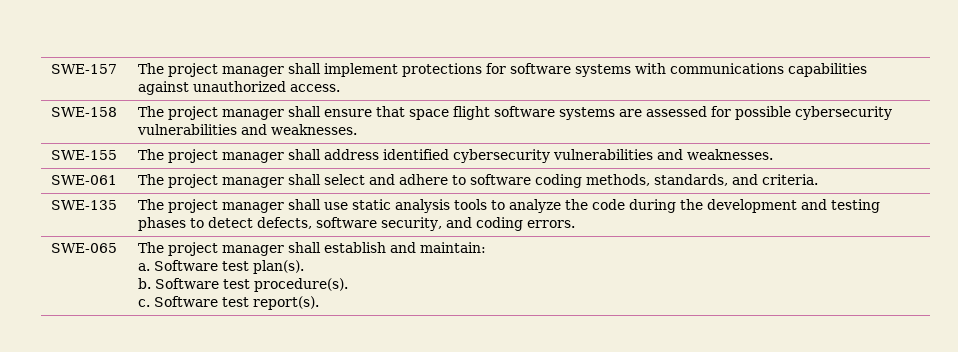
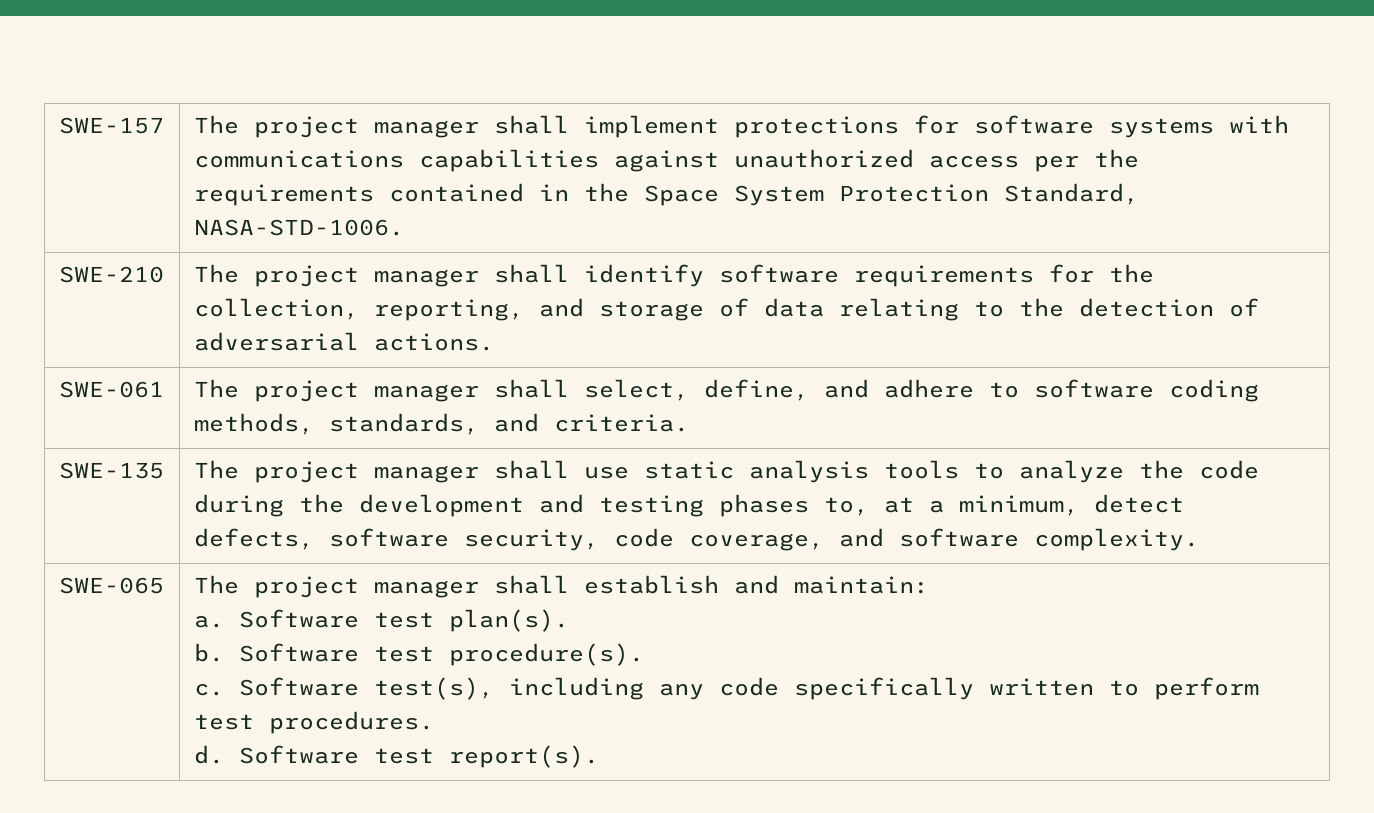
- SWE-157 | The project manager shall implement protections for software systems with communications capabilities against unauthorized access.
- SWE-158 | The project manager shall ensure that space flight software systems are assessed for possible cybersecurity vulnerabilities and weaknesses.
- SWE-155 | The project manager shall address identified cybersecurity vulnerabilities and weaknesses.
+ SWE-157 | The project manager shall implement protections for software systems with communications capabilities against unauthorized access per the requirements contained in the Space System Protection Standard, NASA-STD-1006.
+ SWE-210 | The project manager shall identify software requirements for the collection, reporting, and storage of data relating to the detection of adversarial actions.
- SWE-061 | The project manager shall select and adhere to software coding methods, standards, and criteria.
+ SWE-061 | The project manager shall select, define, and adhere to software coding methods, standards, and criteria.
- SWE-135 | The project manager shall use static analysis tools to analyze the code during the development and testing phases to detect defects, software security, and coding errors.
+ SWE-135 | The project manager shall use static analysis tools to analyze the code during the development and testing phases to, at a minimum, detect defects, software security, code coverage, and software complexity.
  SWE-065 | The project manager shall establish and maintain:
  a. Software test plan(s).
  b. Software test procedure(s).
- c. Software test report(s).
+ c. Software test(s), including any code specifically written to perform test procedures.
+ d. Software test report(s).

